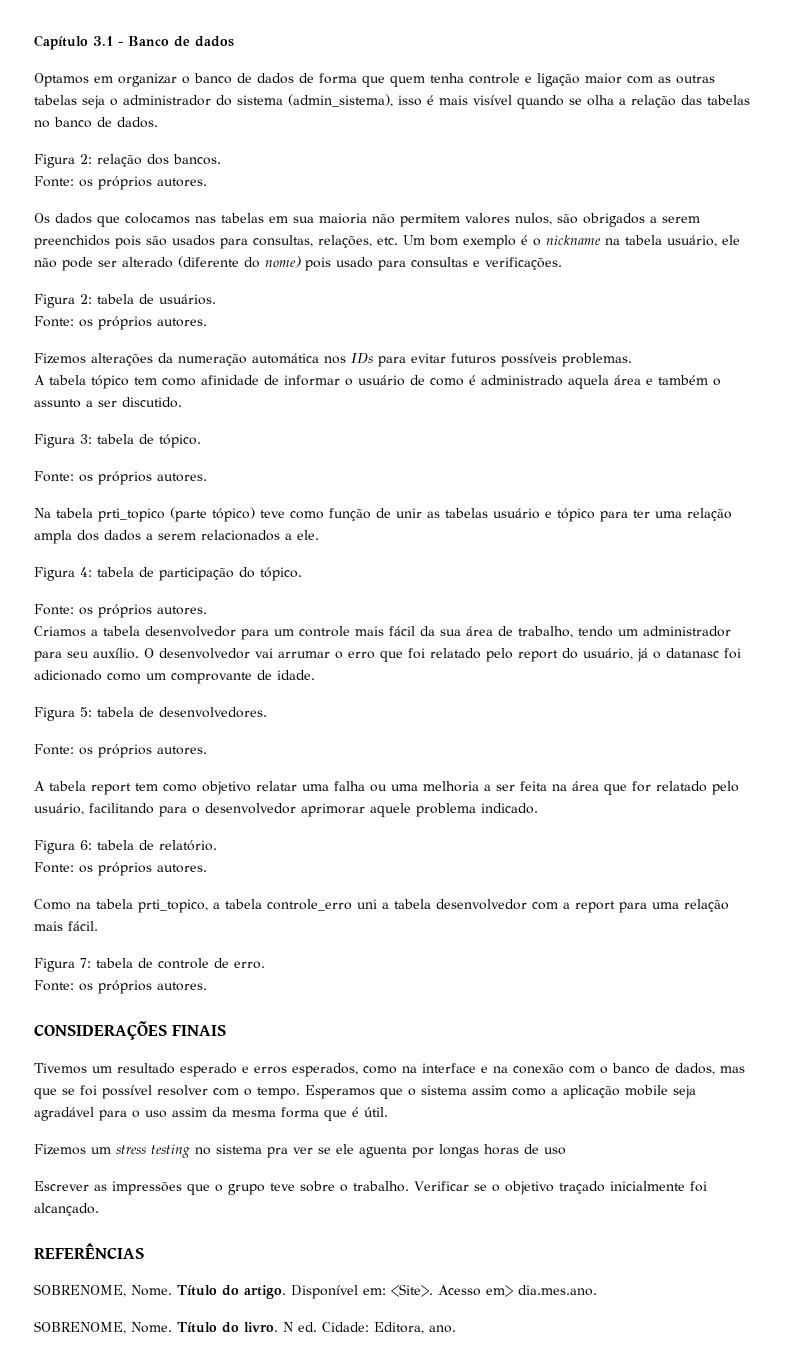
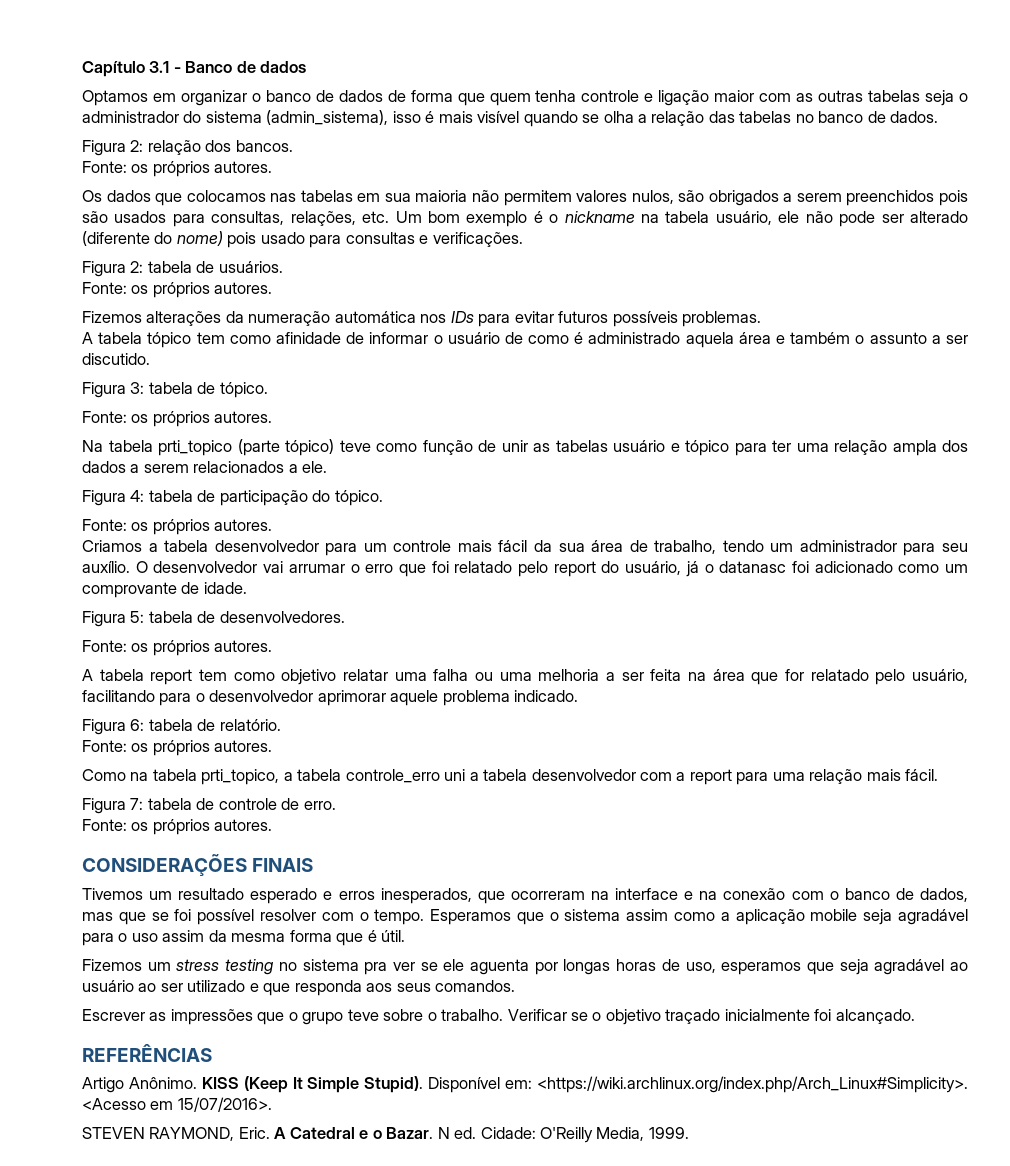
- Tivemos um resultado esperado e erros esperados, como na interface e na conexão com o banco de dados, mas que se foi possível resolver com o tempo.
+ Tivemos um resultado esperado e erros inesperados, que ocorreram na interface e na conexão com o banco de dados, mas que se foi possível resolver com o tempo.
- Fizemos um stress testing no sistema pra ver se ele aguenta por longas horas de uso
+ Fizemos um stress testing no sistema pra ver se ele aguenta por longas horas de uso, esperamos que seja agradável ao usuário ao ser utilizado e que responda aos seus comandos.
- SOBRENOME, Nome. Título do artigo. Disponível em: <Site>. Acesso em> dia.mes.ano.
- SOBRENOME, Nome. Título do livro. N ed. Cidade: Editora, ano.
+ Artigo Anônimo. KISS (Keep It Simple Stupid). Disponível em: <https://wiki.archlinux.org/index.php/Arch_Linux#Simplicity>. <Acesso em 15/07/2016>.
+ STEVEN RAYMOND, Eric. A Catedral e o Bazar. N ed. Cidade: O'Reilly Media, 1999.

